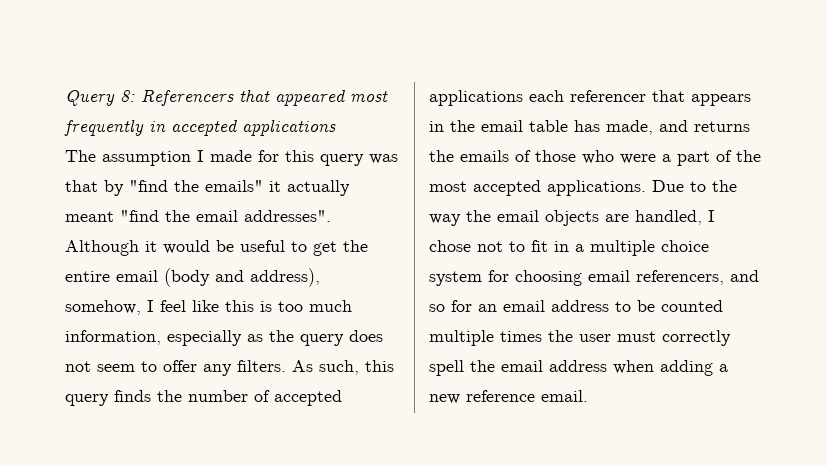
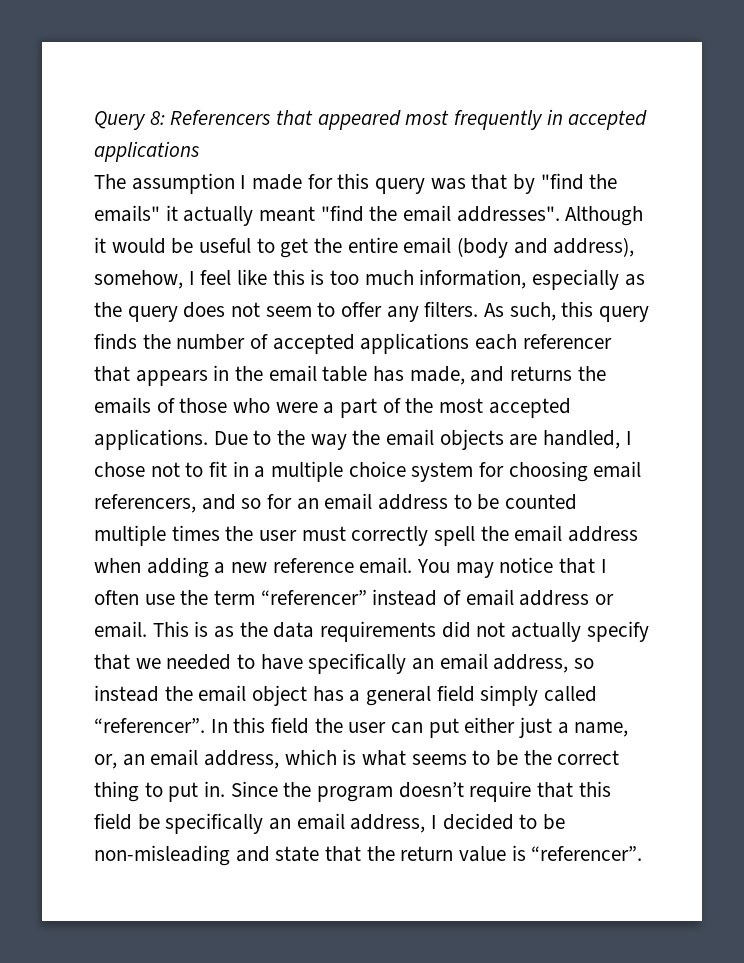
+ You may notice that I often use the term “referencer” instead of email address or email. This is as the data requirements did not actually specify that we needed to have specifically an email address, so instead the email object has a general field simply called “referencer”. In this field the user can put either just a name, or, an email address, which is what seems to be the correct thing to put in. Since the program doesn’t require that this field be specifically an email address, I decided to be non-misleading and state that the return value is “referencer”.

